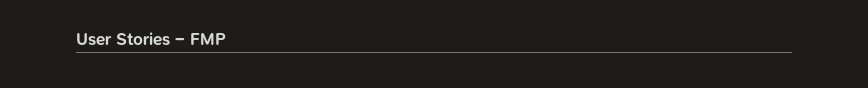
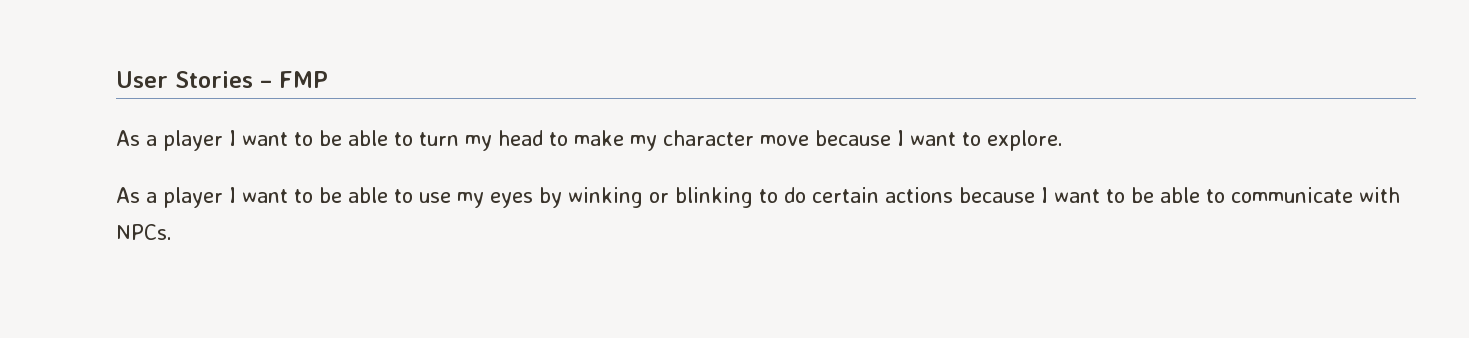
+ As a player I want to be able to turn my head to make my character move because I want to explore.
+ As a player I want to be able to use my eyes by winking or blinking to do certain actions because I want to be able to communicate with NPCs.

